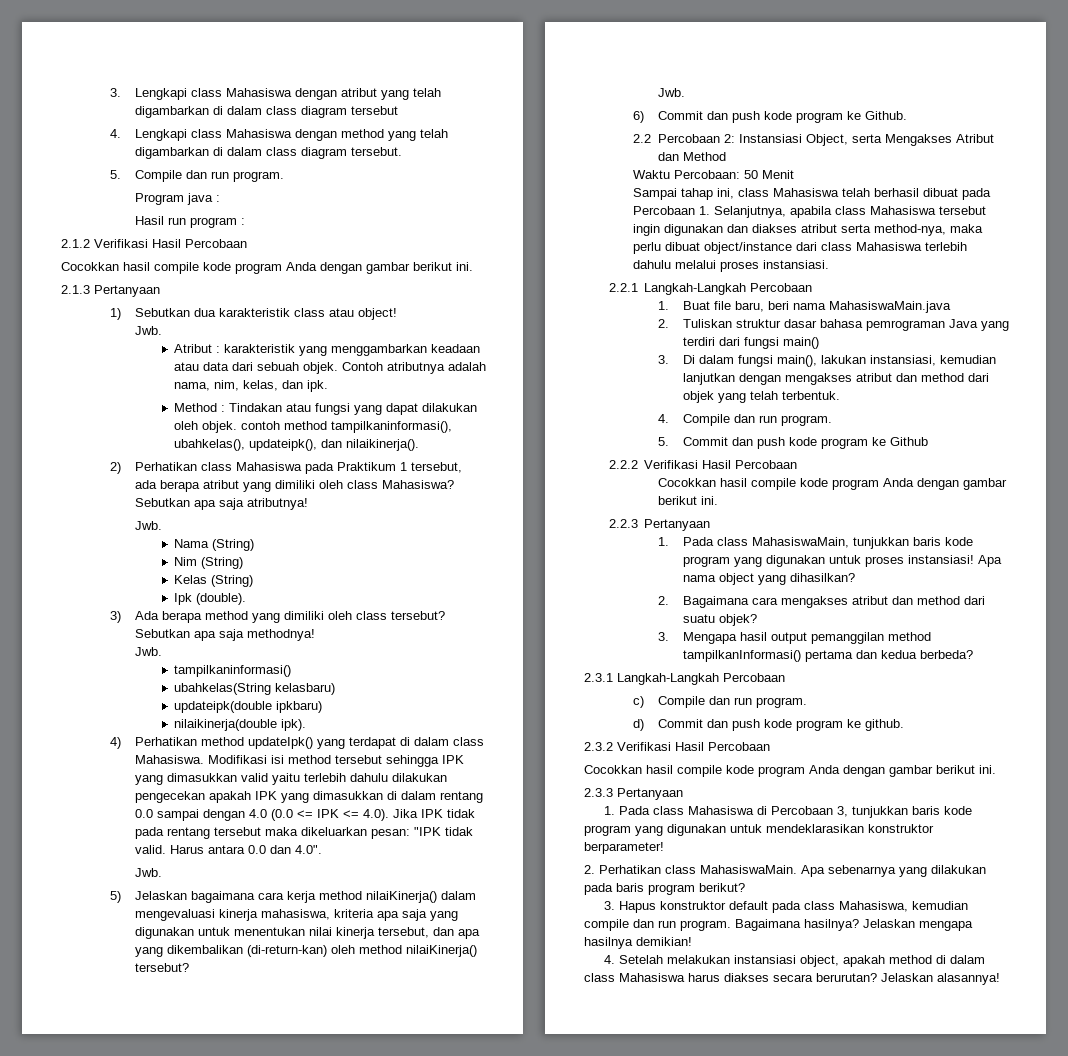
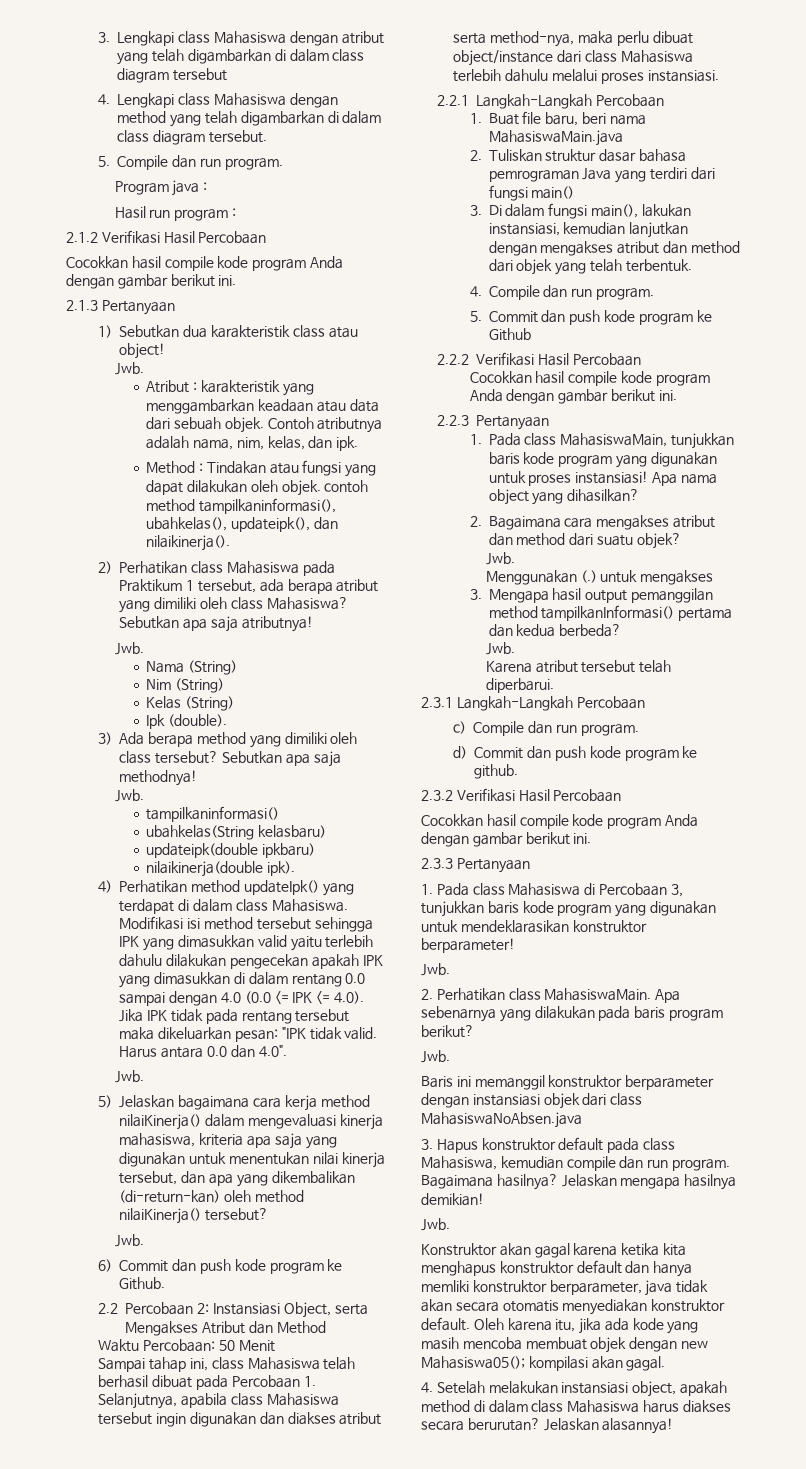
  2. Bagaimana cara mengakses atribut dan method dari suatu objek?
+ Jwb.
+ Menggunakan (.) untuk mengakses
  3. Mengapa hasil output pemanggilan method tampilkanInformasi() pertama dan kedua berbeda?
+ Jwb.
+ Karena atribut tersebut telah diperbarui.
  1. Pada class Mahasiswa di Percobaan 3, tunjukkan baris kode program yang digunakan untuk mendeklarasikan konstruktor berparameter!
+ Jwb.
  Apa sebenarnya yang dilakukan pada baris program berikut?
+ Jwb.
+ Baris ini memanggil konstruktor berparameter dengan instansiasi objek dari class MahasiswaNoAbsen.java
  Jelaskan mengapa hasilnya demikian!
+ Jwb.
+ Konstruktor akan gagal karena ketika kita menghapus konstruktor default dan hanya memliki konstruktor berparameter, java tidak akan secara otomatis menyediakan konstruktor default. Oleh karena itu, jika ada kode yang masih mencoba membuat objek dengan new Mahasiswa05(); kompilasi akan gagal.

